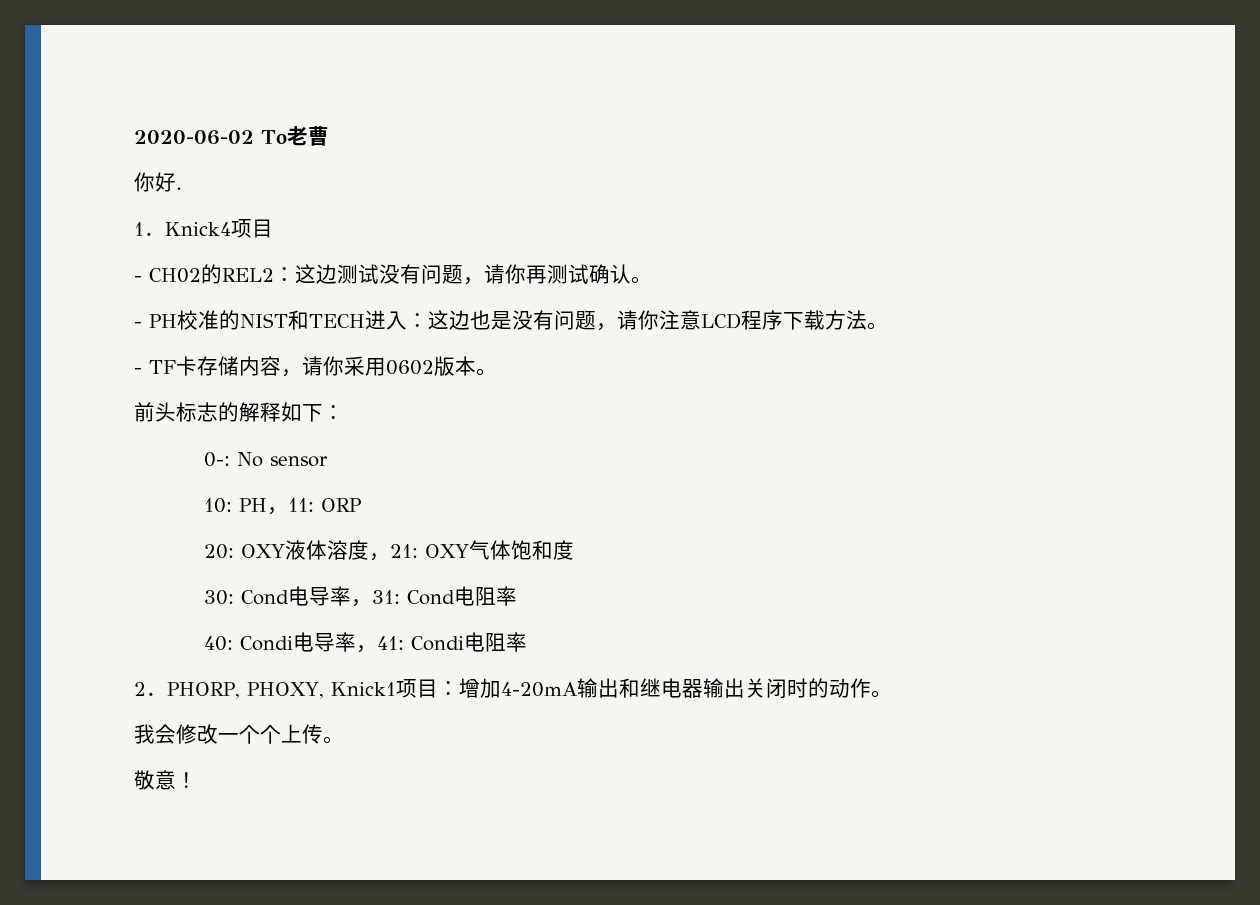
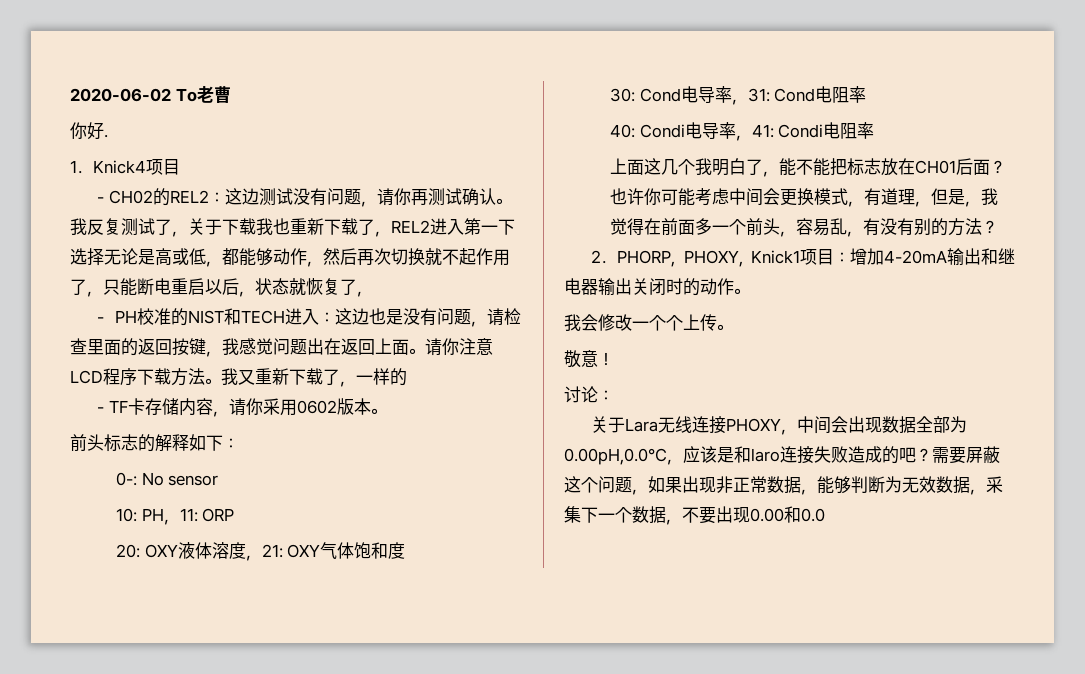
+ 我反复测试了，关于下载我也重新下载了，REL2进入第一下选择无论是高或低，都能够动作，然后再次切换就不起作用了，只能断电重启以后，状态就恢复了，
- - PH校准的NIST和TECH进入：这边也是没有问题，请你注意LCD程序下载方法。
+ - PH校准的NIST和TECH进入：这边也是没有问题，请检查里面的返回按键，我感觉问题出在返回上面。请你注意LCD程序下载方法。我又重新下载了，一样的
+ 上面这几个我明白了，能不能把标志放在CH01后面？也许你可能考虑中间会更换模式，有道理，但是，我觉得在前面多一个前头，容易乱，有没有别的方法？
+ 讨论：
+ 关于Lara无线连接PHOXY，中间会出现数据全部为0.00pH,0.0℃，应该是和laro连接失败造成的吧？需要屏蔽这个问题，如果出现非正常数据，能够判断为无效数据，采集下一个数据，不要出现0.00和0.0

